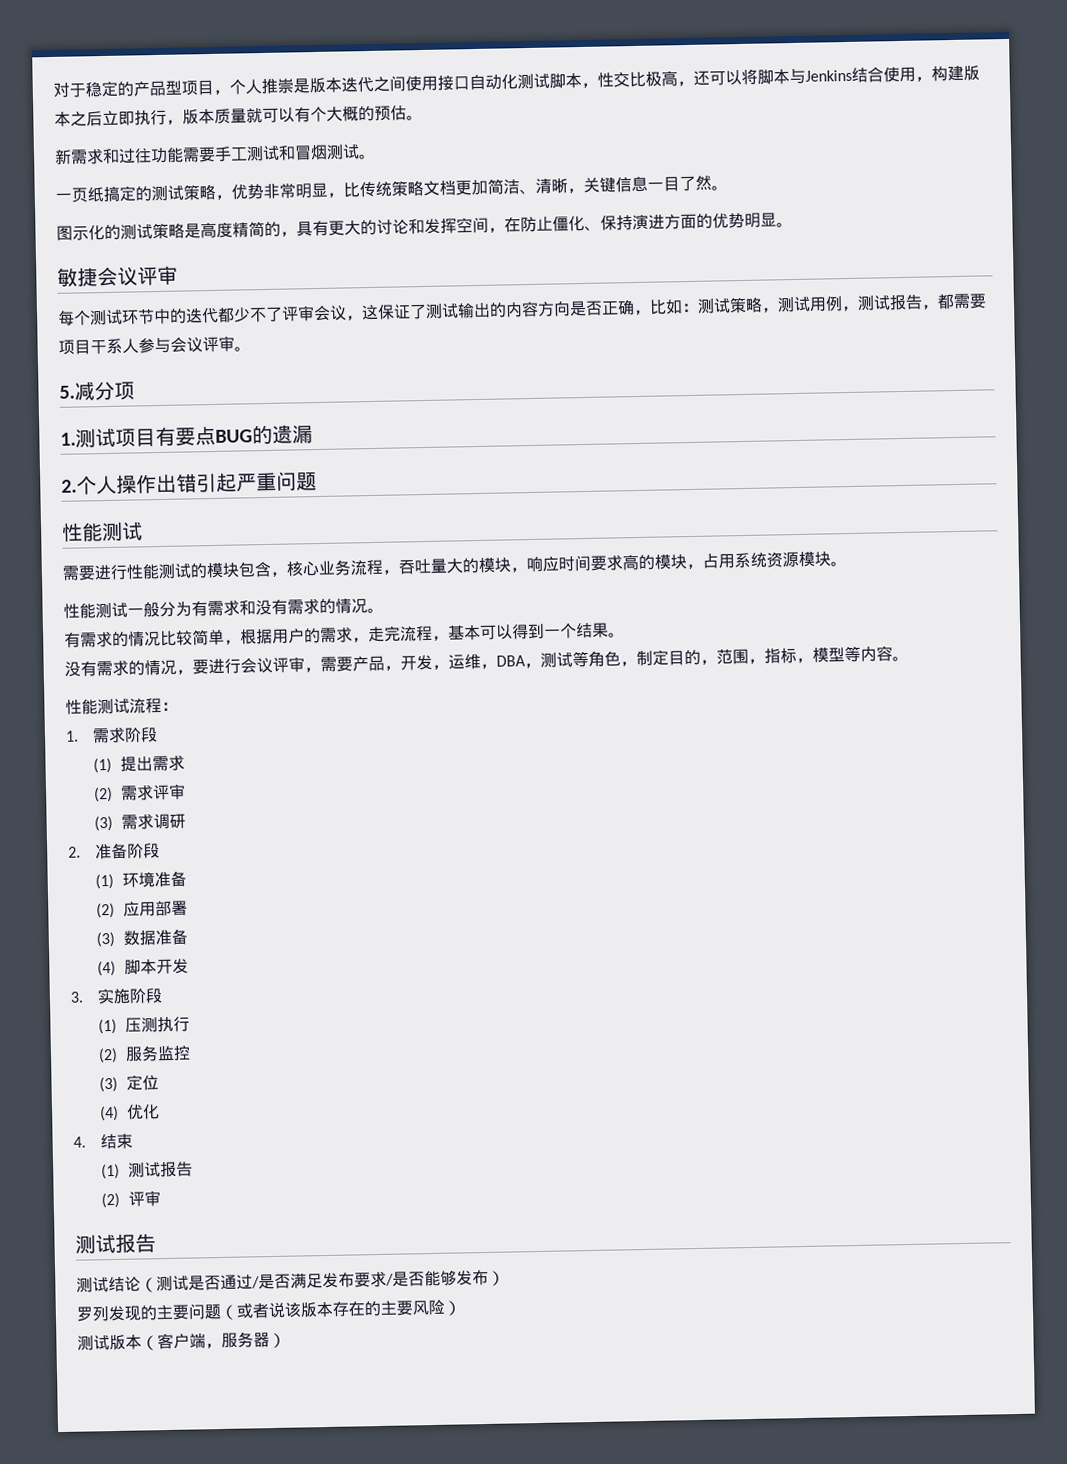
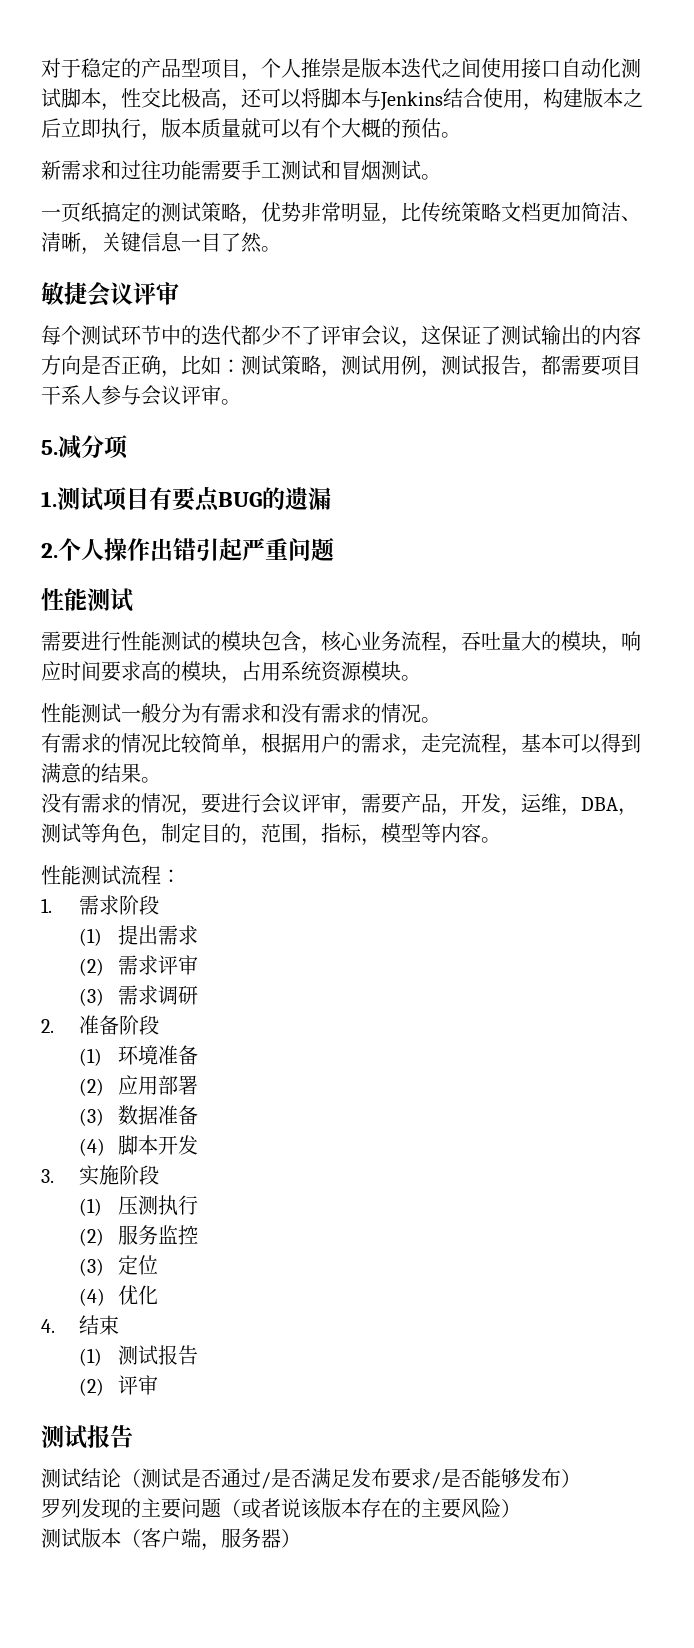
- 图示化的测试策略是高度精简的，具有更大的讨论和发挥空间，在防止僵化、保持演进方面的优势明显。
- 有需求的情况比较简单，根据用户的需求，走完流程，基本可以得到一个结果。
+ 有需求的情况比较简单，根据用户的需求，走完流程，基本可以得到满意的结果。

